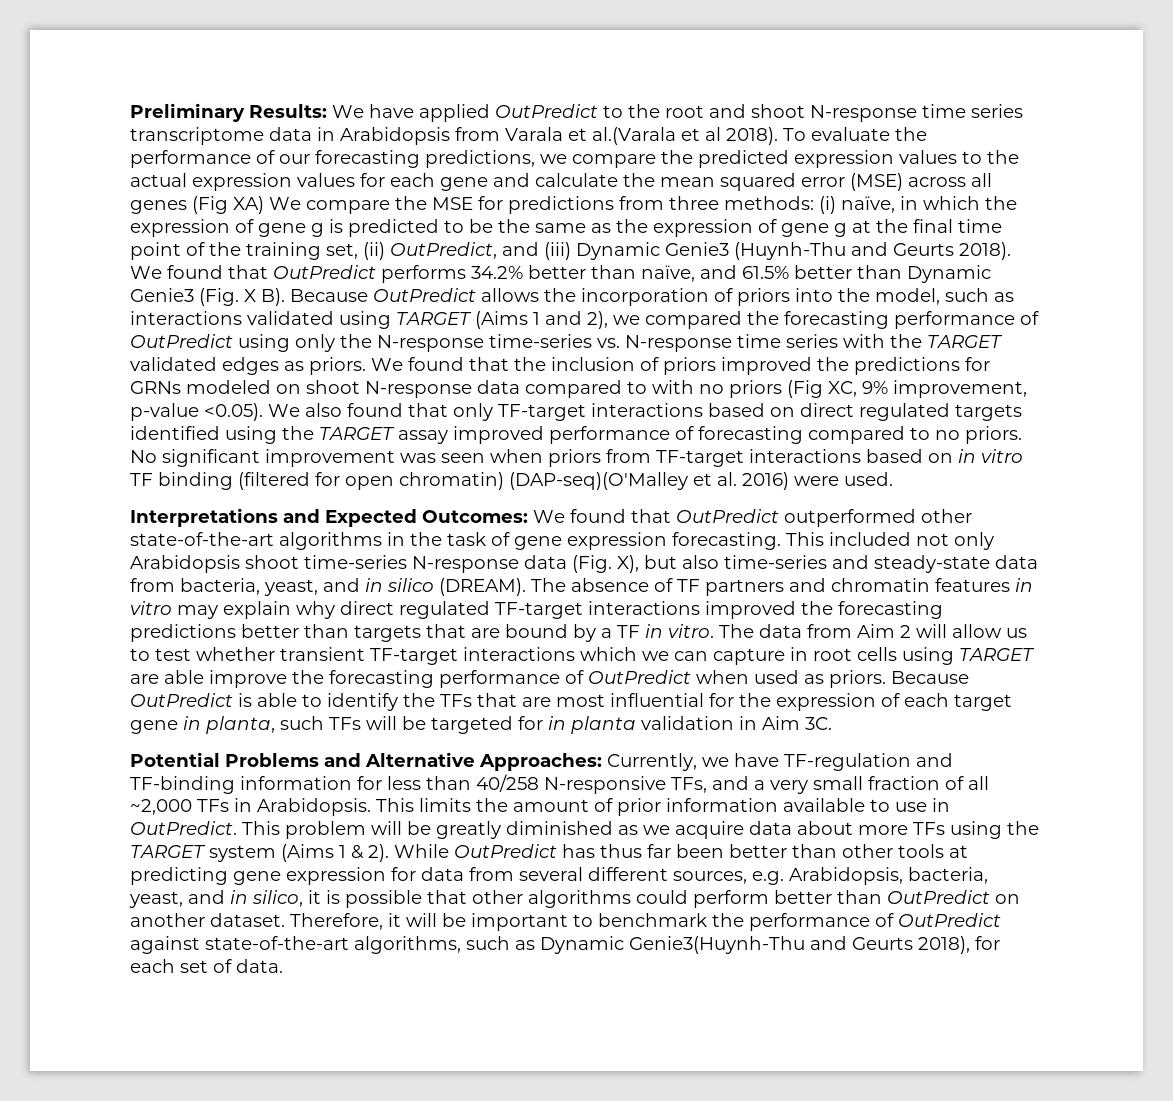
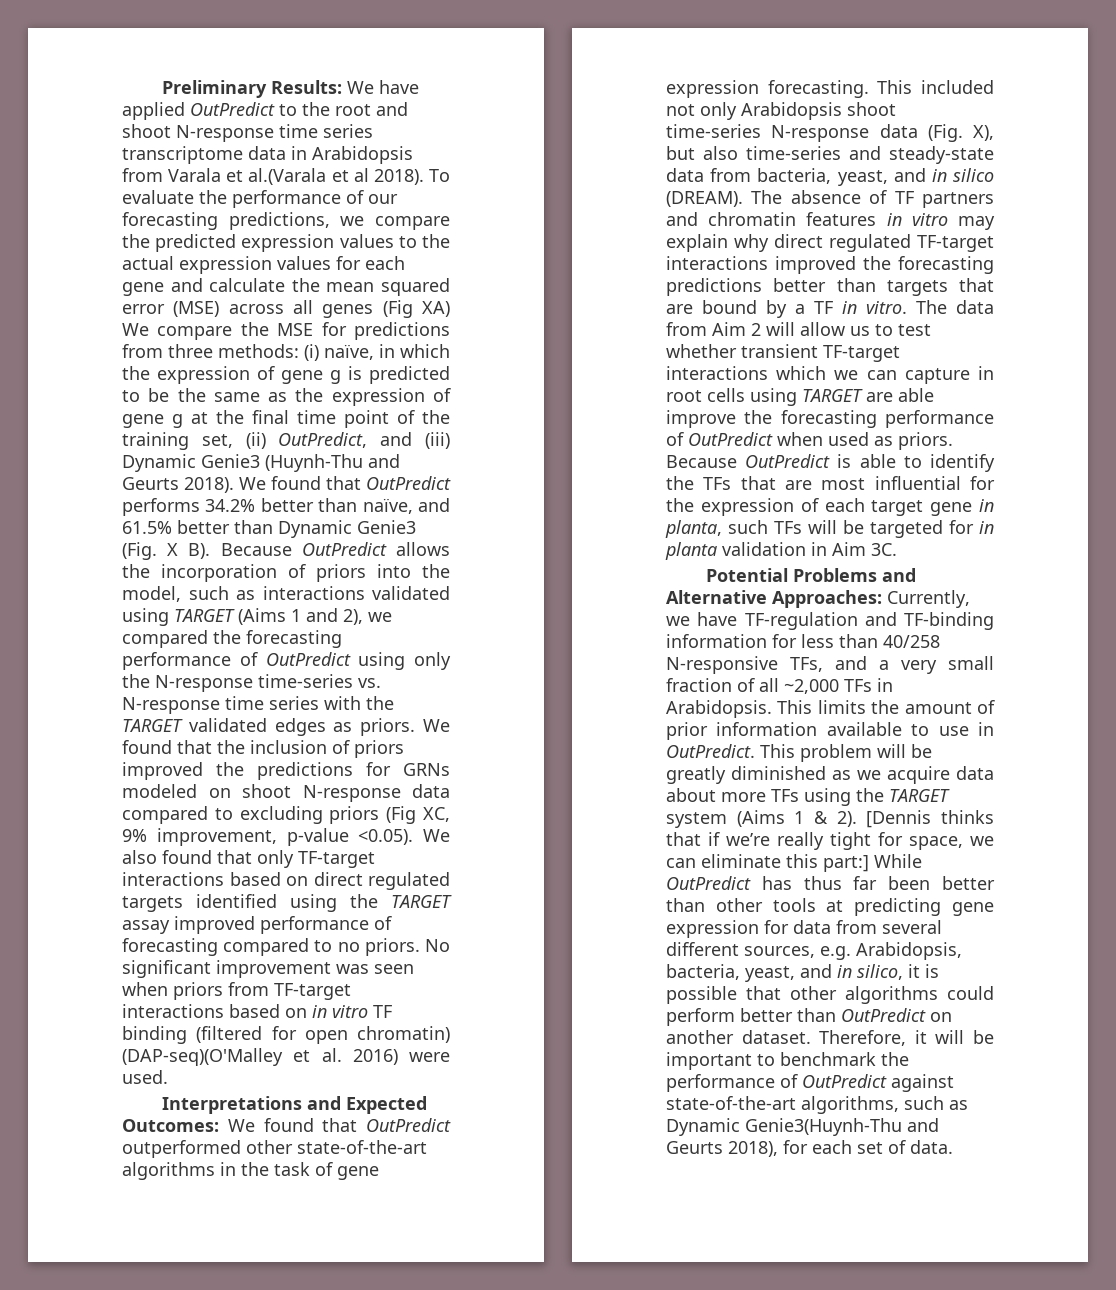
- We found that the inclusion of priors improved the predictions for GRNs modeled on shoot N-response data compared to with no priors (Fig XC, 9% improvement, p-value <0.05). We also found that only TF-target interactions based on direct regulated targets identified using the TARGET assay improved performance of forecasting compared to no priors.
+ We found that the inclusion of priors improved the predictions for GRNs modeled on shoot N-response data compared to excluding priors (Fig XC, 9% improvement, p-value <0.05). We also found that only TF-target interactions based on direct regulated targets identified using the TARGET assay improved performance of forecasting compared to no priors.
- While OutPredict has thus far been better than other tools at predicting gene expression for data from several different sources, e.g. Arabidopsis, bacteria, yeast, and in silico, it is possible that other algorithms could perform better than OutPredict on another dataset.
+ [Dennis thinks that if we’re really tight for space, we can eliminate this part:] While OutPredict has thus far been better than other tools at predicting gene expression for data from several different sources, e.g. Arabidopsis, bacteria, yeast, and in silico, it is possible that other algorithms could perform better than OutPredict on another dataset.

